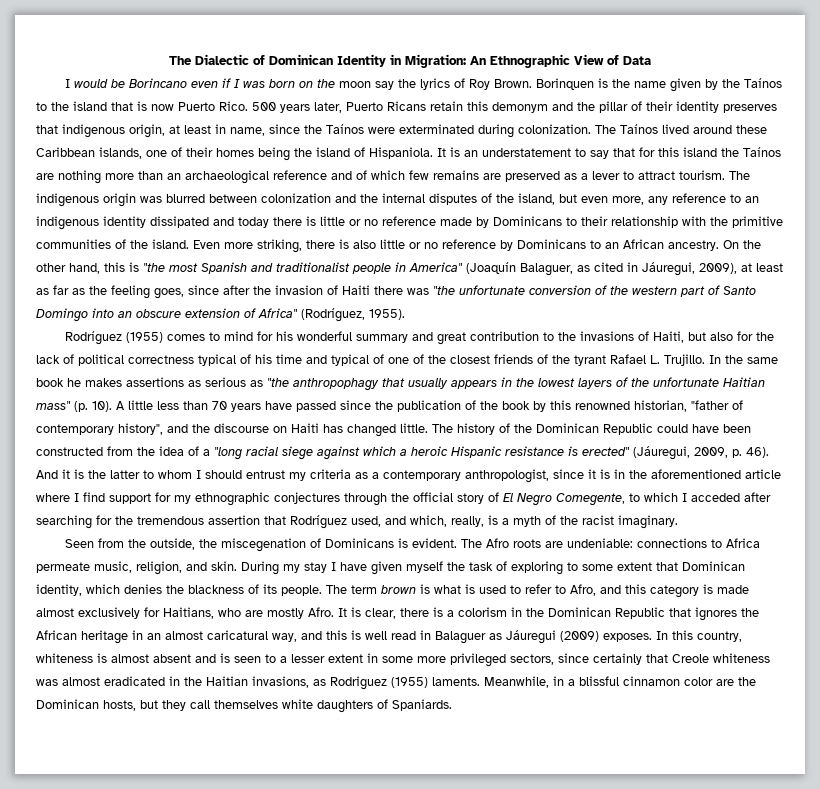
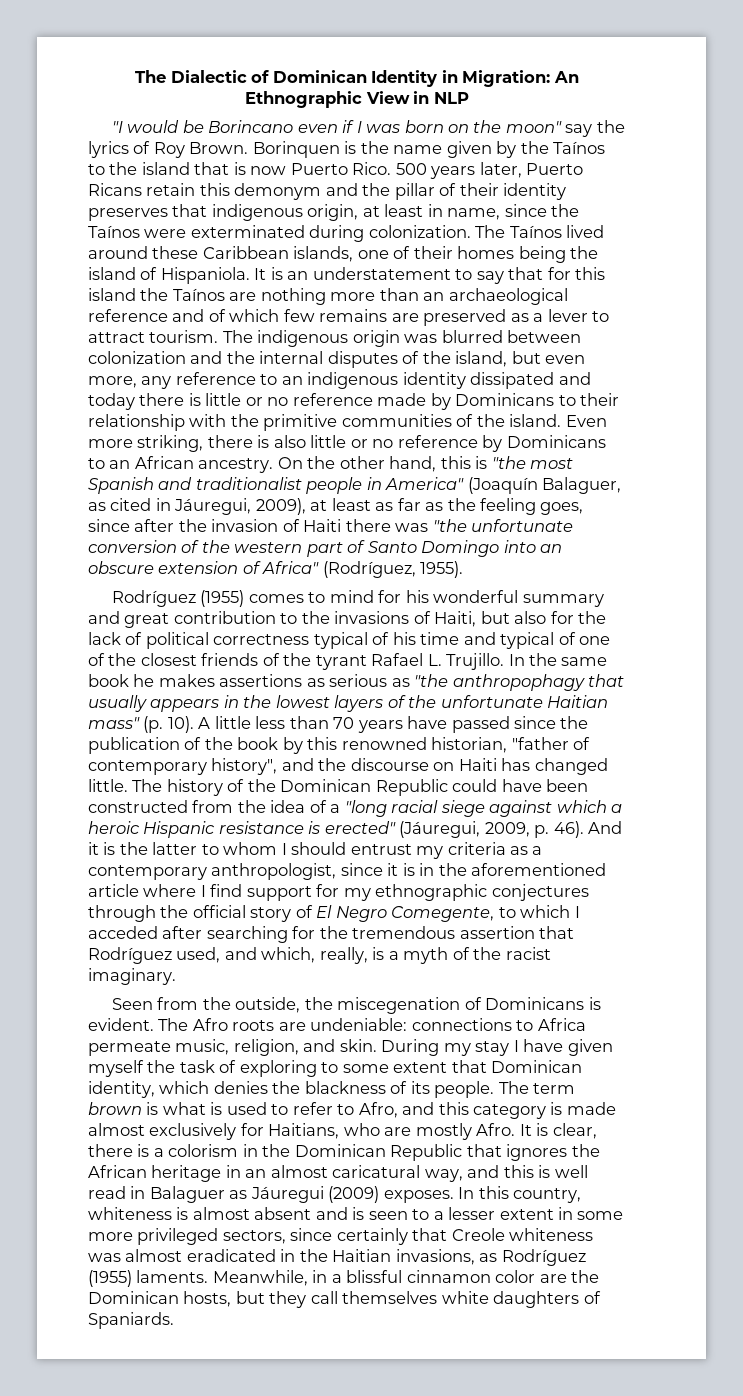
- The Dialectic of Dominican Identity in Migration: An Ethnographic View of Data
- I would be Borincano even if I was born on the moon say the lyrics of Roy Brown.
+ The Dialectic of Dominican Identity in Migration: An Ethnographic View in NLP
+ "I would be Borincano even if I was born on the moon" say the lyrics of Roy Brown.
- In this country, whiteness is almost absent and is seen to a lesser extent in some more privileged sectors, since certainly that Creole whiteness was almost eradicated in the Haitian invasions, as Rodriguez (1955) laments.
+ In this country, whiteness is almost absent and is seen to a lesser extent in some more privileged sectors, since certainly that Creole whiteness was almost eradicated in the Haitian invasions, as Rodríguez (1955) laments.

